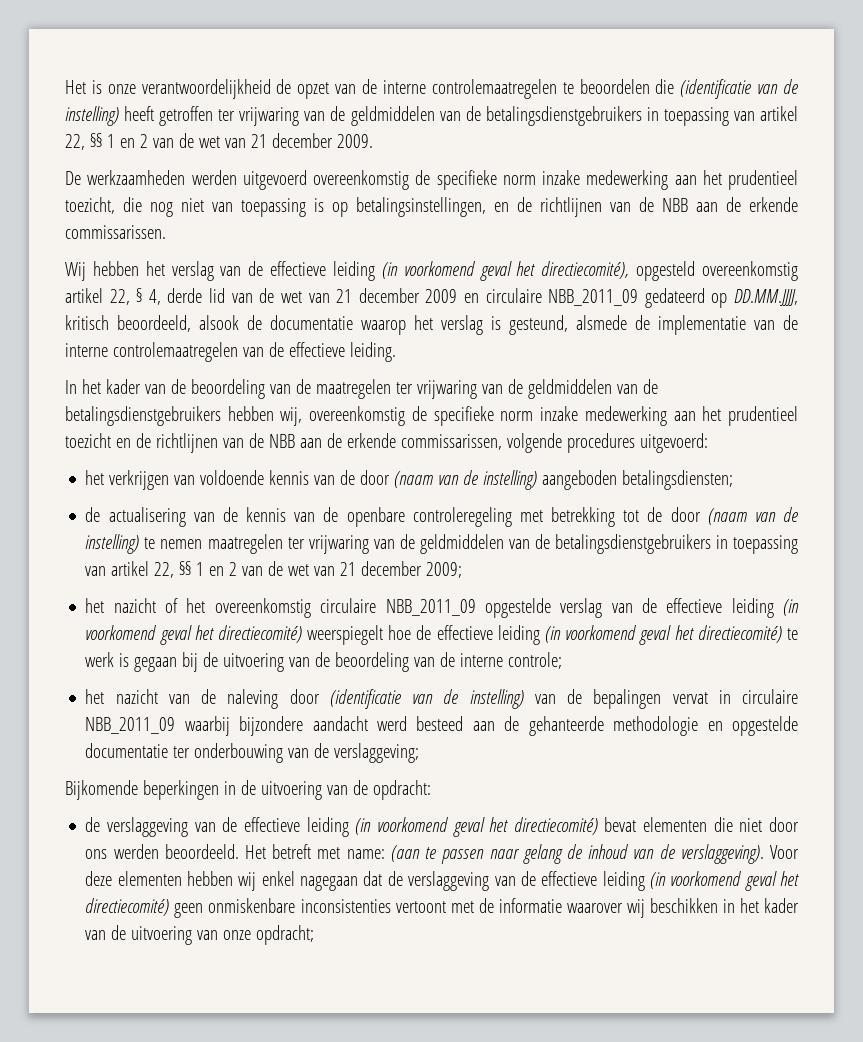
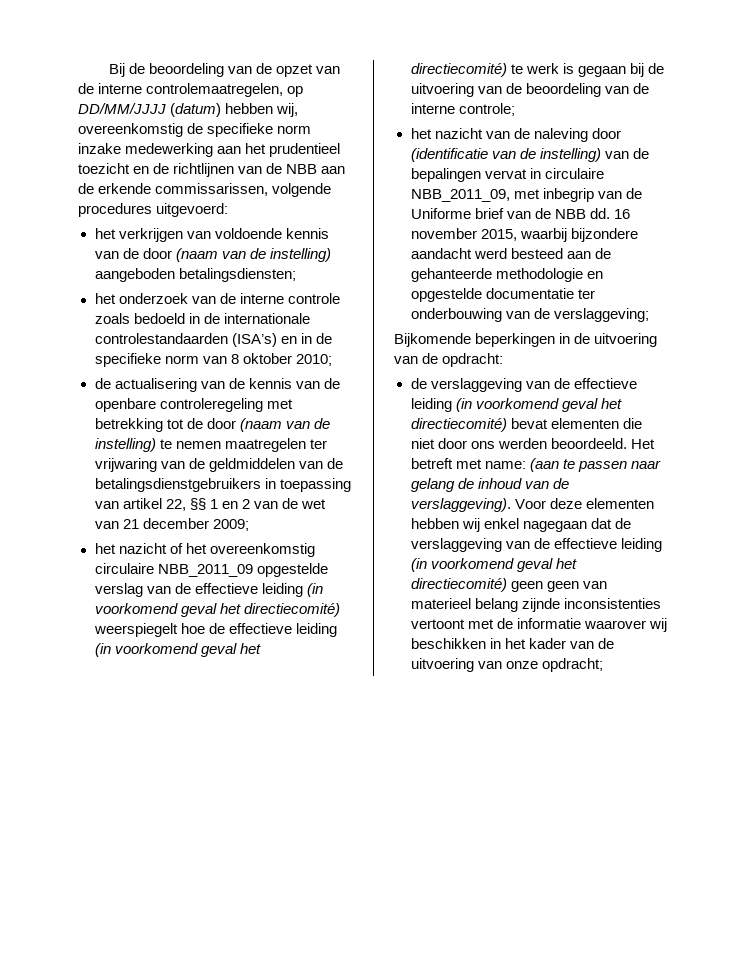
- Het is onze verantwoordelijkheid de opzet van de interne controlemaatregelen te beoordelen die (identificatie van de instelling) heeft getroffen ter vrijwaring van de geldmiddelen van de betalingsdienstgebruikers in toepassing van artikel 22, §§ 1 en 2 van de wet van 21 december 2009.
- De werkzaamheden werden uitgevoerd overeenkomstig de specifieke norm inzake medewerking aan het prudentieel toezicht, die nog niet van toepassing is op betalingsinstellingen, en de richtlijnen van de NBB aan de erkende commissarissen.
- Wij hebben het verslag van de effectieve leiding (in voorkomend geval het directiecomité), opgesteld overeenkomstig artikel 22, § 4, derde lid van de wet van 21 december 2009 en circulaire NBB_2011_09 gedateerd op DD.MM.JJJJ, kritisch beoordeeld, alsook de documentatie waarop het verslag is gesteund, alsmede de implementatie van de interne controlemaatregelen van de effectieve leiding.
- In het kader van de beoordeling van de maatregelen ter vrijwaring van de geldmiddelen van de betalingsdienstgebruikers hebben wij, overeenkomstig de specifieke norm inzake medewerking aan het prudentieel toezicht en de richtlijnen van de NBB aan de erkende commissarissen, volgende procedures uitgevoerd:
+ Bij de beoordeling van de opzet van de interne controlemaatregelen, op DD/MM/JJJJ (datum) hebben wij, overeenkomstig de specifieke norm inzake medewerking aan het prudentieel toezicht en de richtlijnen van de NBB aan de erkende commissarissen, volgende procedures uitgevoerd:
+ het onderzoek van de interne controle zoals bedoeld in de internationale controlestandaarden (ISA’s) en in de specifieke norm van 8 oktober 2010;
- het nazicht van de naleving door (identificatie van de instelling) van de bepalingen vervat in circulaire NBB_2011_09 waarbij bijzondere aandacht werd besteed aan de gehanteerde methodologie en opgestelde documentatie ter onderbouwing van de verslaggeving;
+ het nazicht van de naleving door (identificatie van de instelling) van de bepalingen vervat in circulaire NBB_2011_09, met inbegrip van de Uniforme brief van de NBB dd. 16 november 2015, waarbij bijzondere aandacht werd besteed aan de gehanteerde methodologie en opgestelde documentatie ter onderbouwing van de verslaggeving;
- Voor deze elementen hebben wij enkel nagegaan dat de verslaggeving van de effectieve leiding (in voorkomend geval het directiecomité) geen onmiskenbare inconsistenties vertoont met de informatie waarover wij beschikken in het kader van de uitvoering van onze opdracht;
+ Voor deze elementen hebben wij enkel nagegaan dat de verslaggeving van de effectieve leiding (in voorkomend geval het directiecomité) geen geen van materieel belang zijnde inconsistenties vertoont met de informatie waarover wij beschikken in het kader van de uitvoering van onze opdracht;

